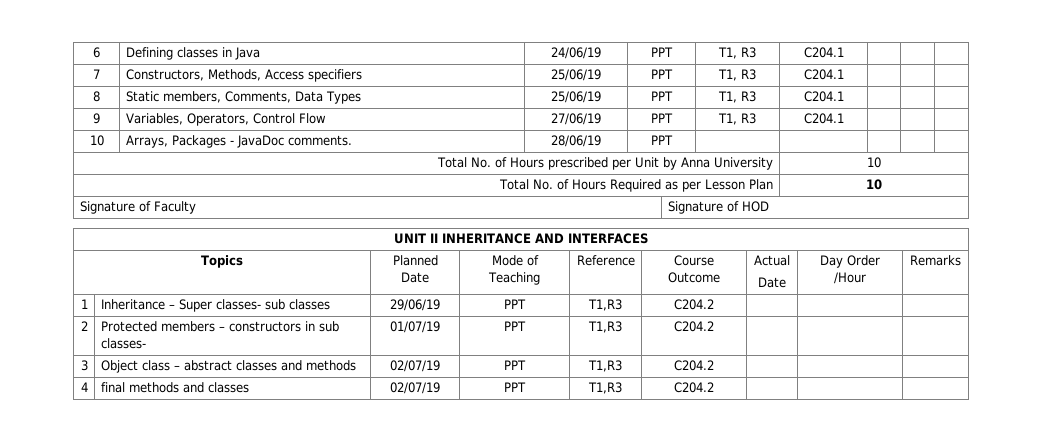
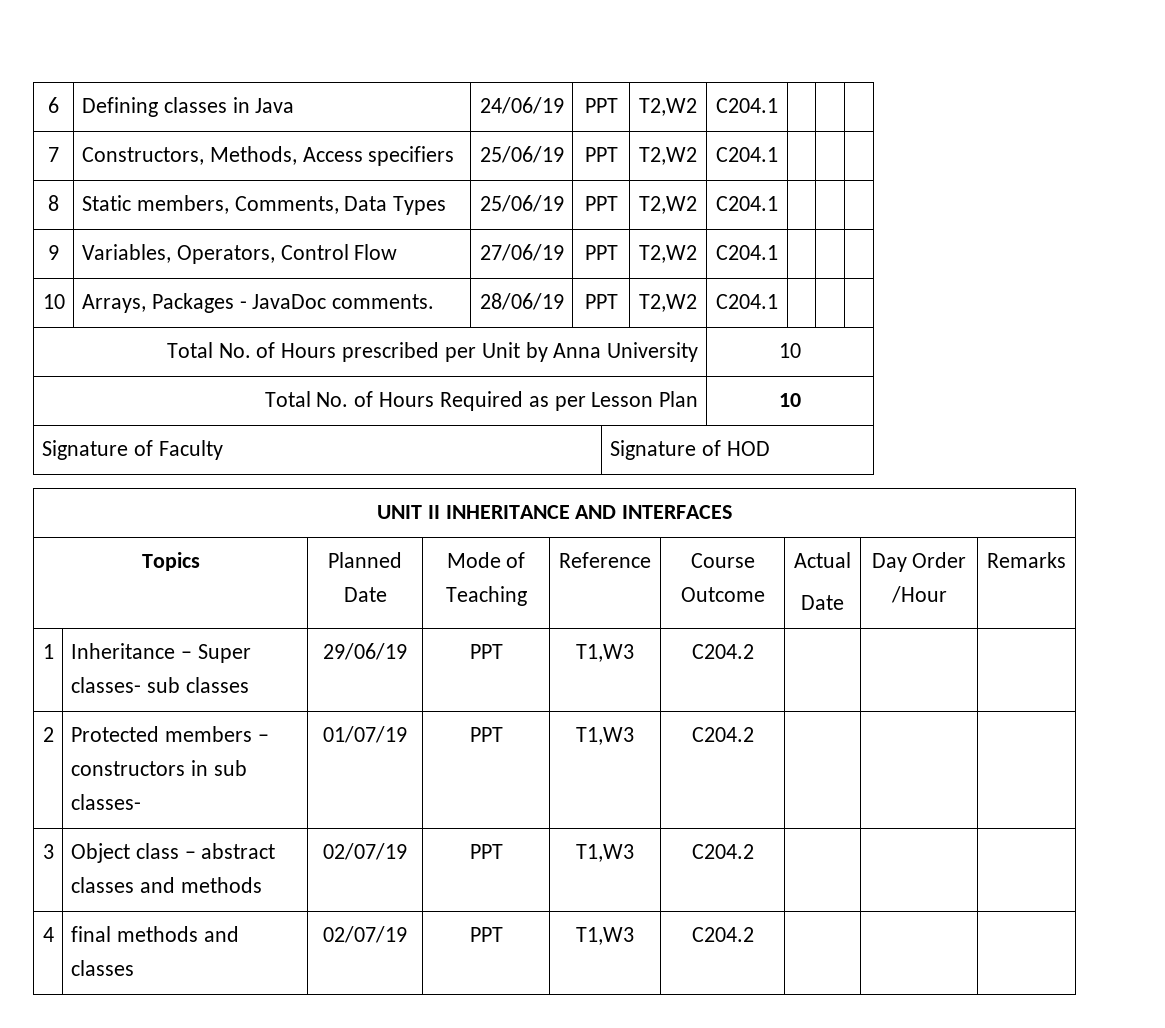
- 6 | Defining classes in Java | 24/06/19 | PPT | T1, R3 | C204.1 | | |
+ 6 | Defining classes in Java | 24/06/19 | PPT | T2,W2 | C204.1 | | |
- 7 | Constructors, Methods, Access specifiers | 25/06/19 | PPT | T1, R3 | C204.1 | | |
+ 7 | Constructors, Methods, Access specifiers | 25/06/19 | PPT | T2,W2 | C204.1 | | |
- 8 | Static members, Comments, Data Types | 25/06/19 | PPT | T1, R3 | C204.1 | | |
+ 8 | Static members, Comments, Data Types | 25/06/19 | PPT | T2,W2 | C204.1 | | |
- 9 | Variables, Operators, Control Flow | 27/06/19 | PPT | T1, R3 | C204.1 | | |
+ 9 | Variables, Operators, Control Flow | 27/06/19 | PPT | T2,W2 | C204.1 | | |
- 10 | Arrays, Packages - JavaDoc comments. | 28/06/19 | PPT | | | | |
+ 10 | Arrays, Packages - JavaDoc comments. | 28/06/19 | PPT | T2,W2 | C204.1 | | |
- 1 | Inheritance – Super classes- sub classes | 29/06/19 | PPT | T1,R3 | C204.2 | | |
+ 1 | Inheritance – Super classes- sub classes | 29/06/19 | PPT | T1,W3 | C204.2 | | |
- 2 | Protected members – constructors in sub classes- | 01/07/19 | PPT | T1,R3 | C204.2 | | |
+ 2 | Protected members – constructors in sub classes- | 01/07/19 | PPT | T1,W3 | C204.2 | | |
- 3 | Object class – abstract classes and methods | 02/07/19 | PPT | T1,R3 | C204.2 | | |
+ 3 | Object class – abstract classes and methods | 02/07/19 | PPT | T1,W3 | C204.2 | | |
- 4 | final methods and classes | 02/07/19 | PPT | T1,R3 | C204.2 | | |
+ 4 | final methods and classes | 02/07/19 | PPT | T1,W3 | C204.2 | | |

